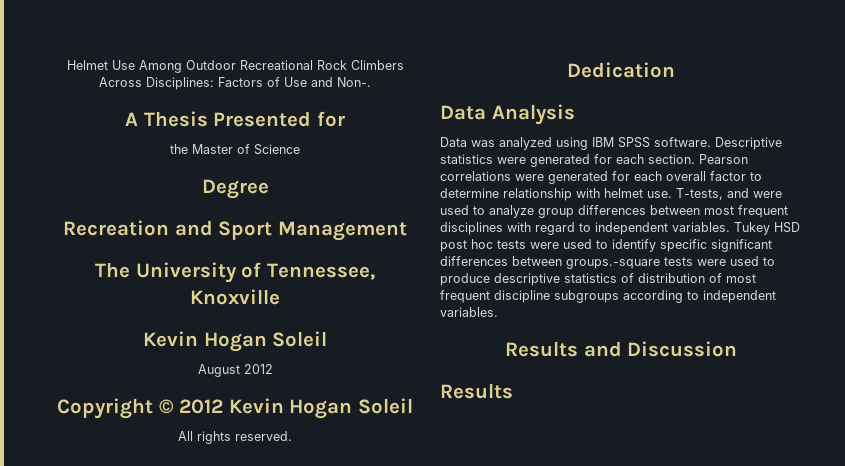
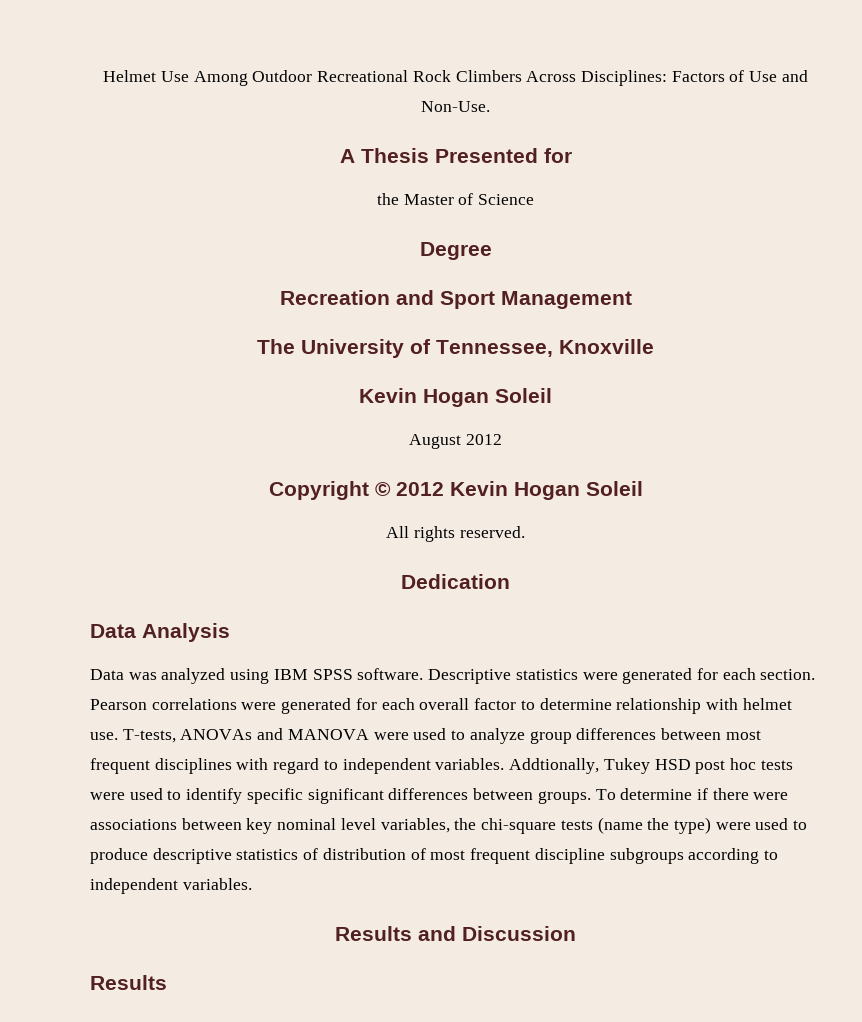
- Helmet Use Among Outdoor Recreational Rock Climbers Across Disciplines: Factors of Use and Non-.
+ Helmet Use Among Outdoor Recreational Rock Climbers Across Disciplines: Factors of Use and Non-Use.
- T-tests, and were used to analyze group differences between most frequent disciplines with regard to independent variables.
+ T-tests, ANOVAs and MANOVA were used to analyze group differences between most frequent disciplines with regard to independent variables.
- Tukey HSD post hoc tests were used to identify specific significant differences between groups.-square tests were used to produce descriptive statistics of distribution of most frequent discipline subgroups according to independent variables.
+ Addtionally, Tukey HSD post hoc tests were used to identify specific significant differences between groups. To determine if there were associations between key nominal level variables, the chi-square tests (name the type) were used to produce descriptive statistics of distribution of most frequent discipline subgroups according to independent variables.

